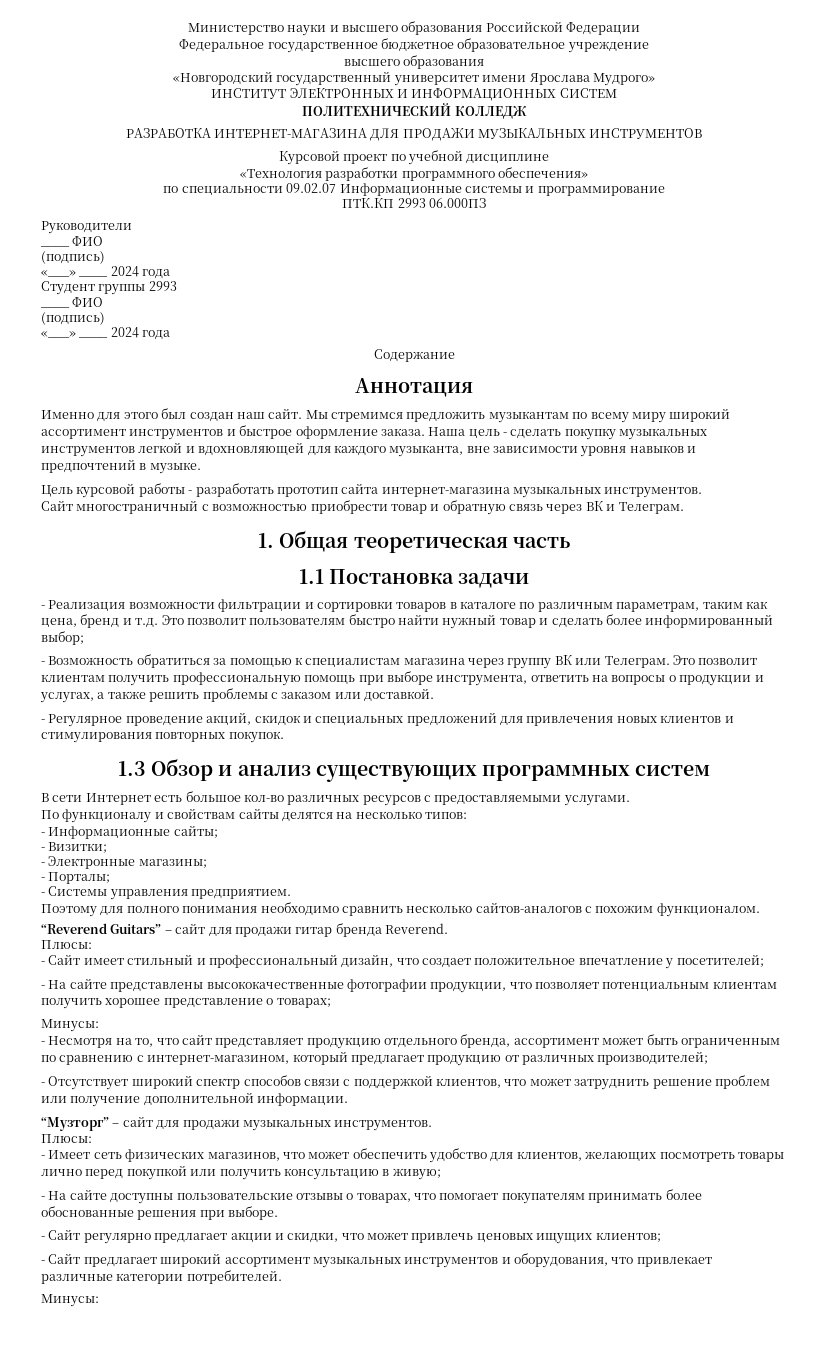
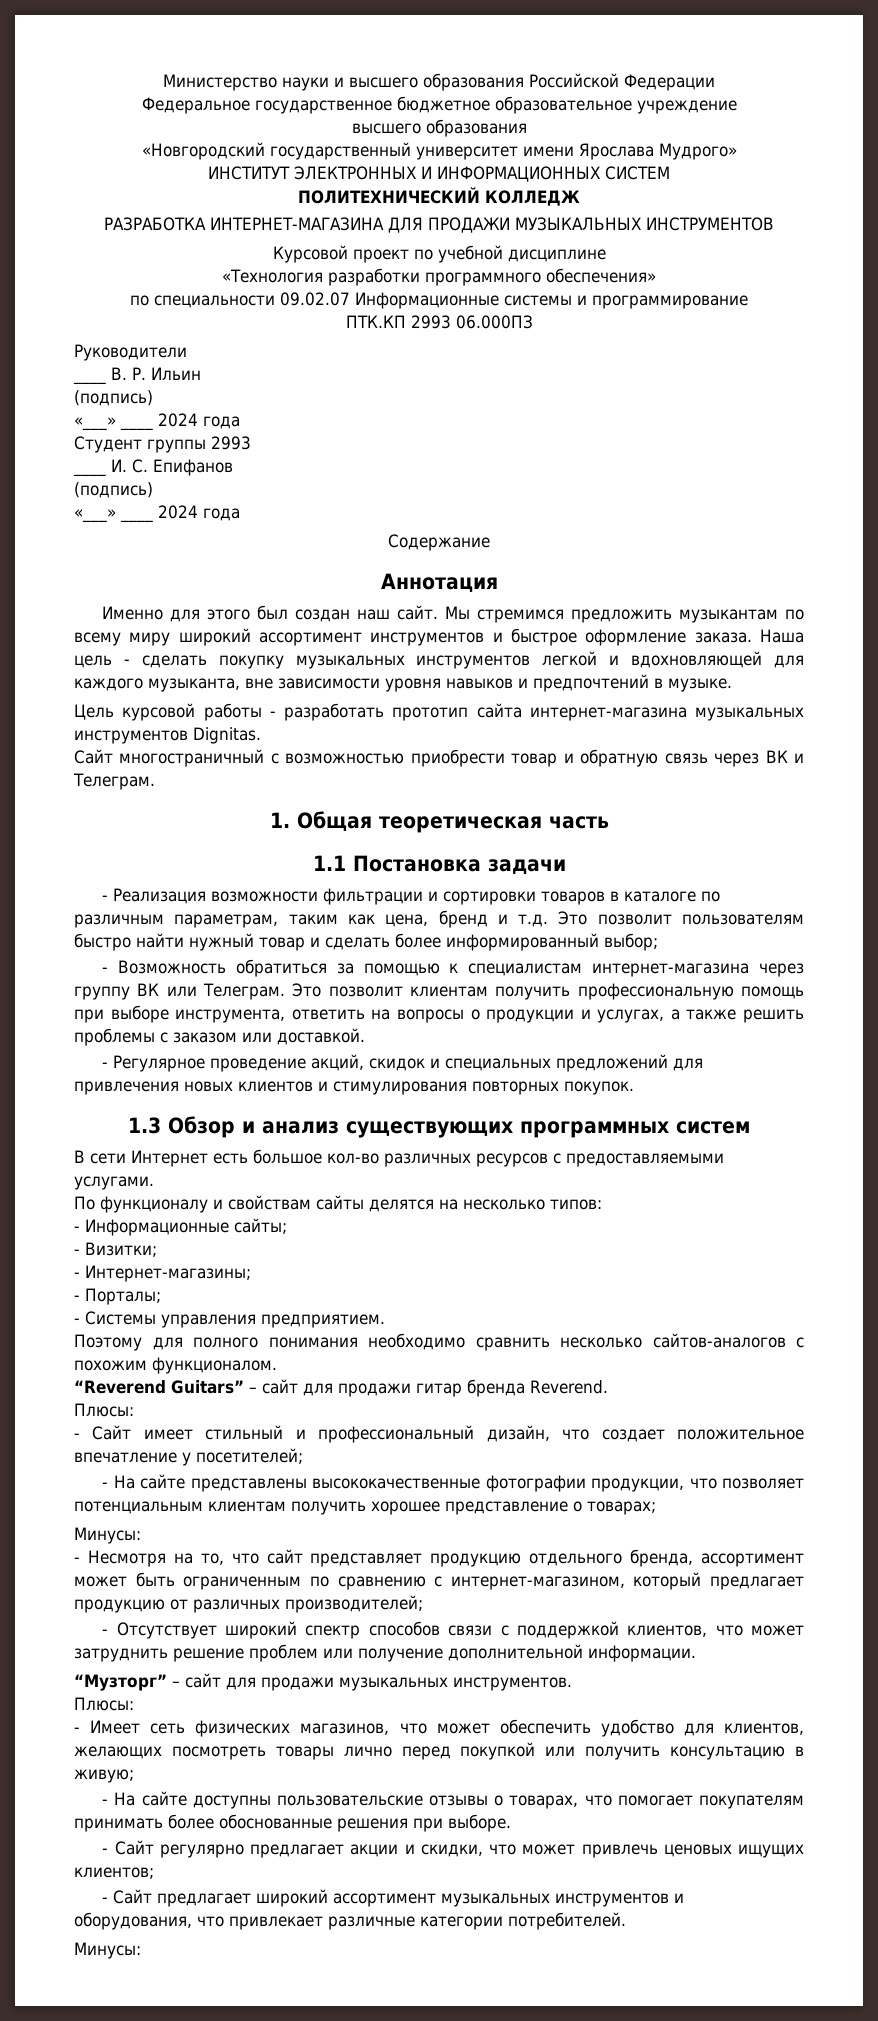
  Руководители
- ____ ФИО
+ ____ В. Р. Ильин
  Студент группы 2993
- ____ ФИО
+ ____ И. С. Епифанов
- Цель курсовой работы - разработать прототип сайта интернет-магазина музыкальных инструментов.
+ Цель курсовой работы - разработать прототип сайта интернет-магазина музыкальных инструментов Dignitas.
- - Возможность обратиться за помощью к специалистам магазина через группу ВК или Телеграм.
+ - Возможность обратиться за помощью к специалистам интернет-магазина через группу ВК или Телеграм.
- - Электронные магазины;
+ - Интернет-магазины;

